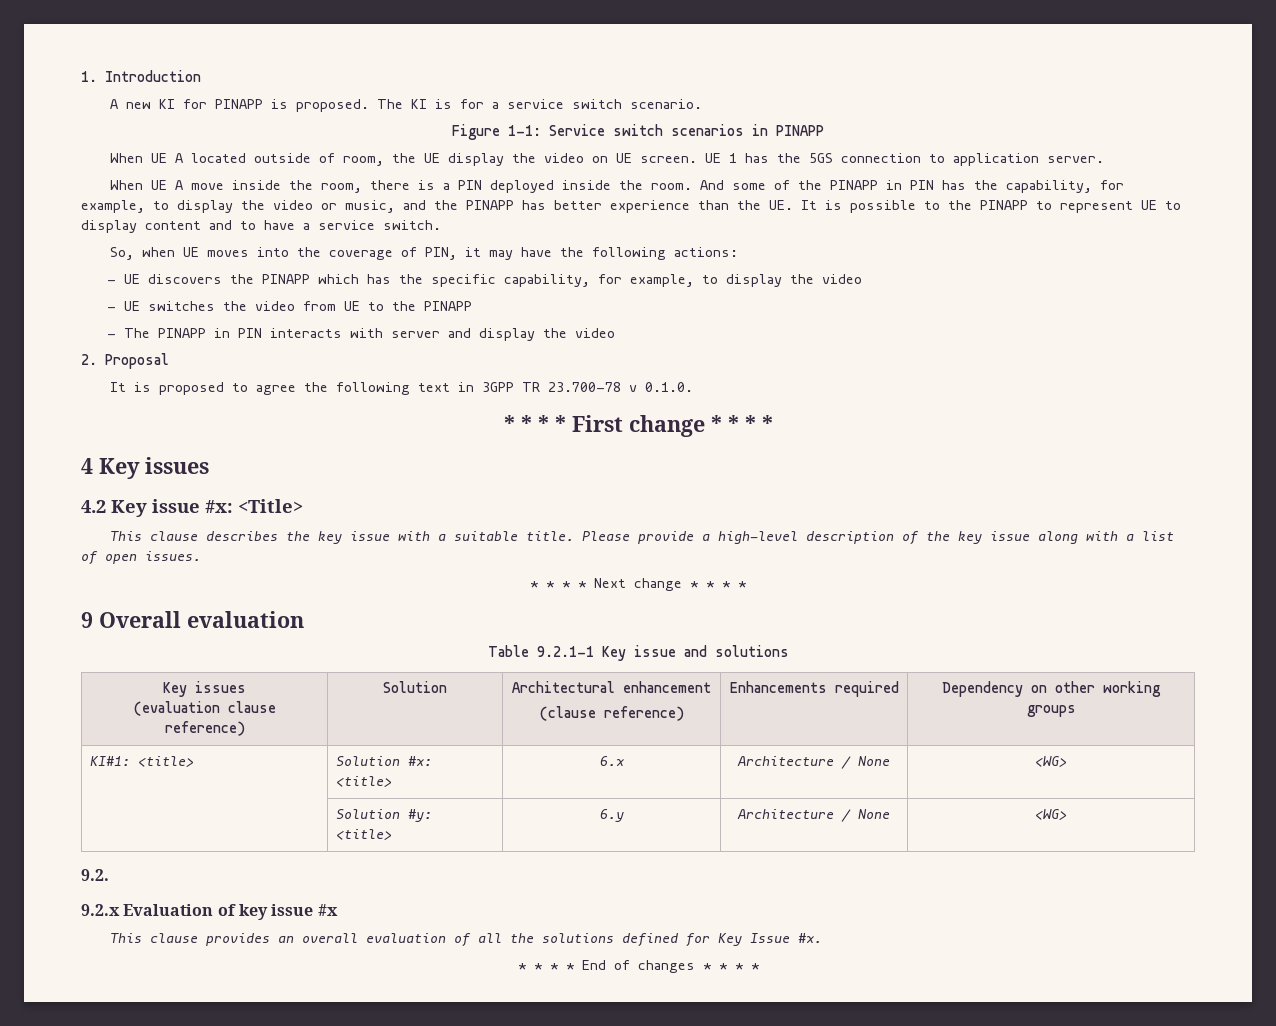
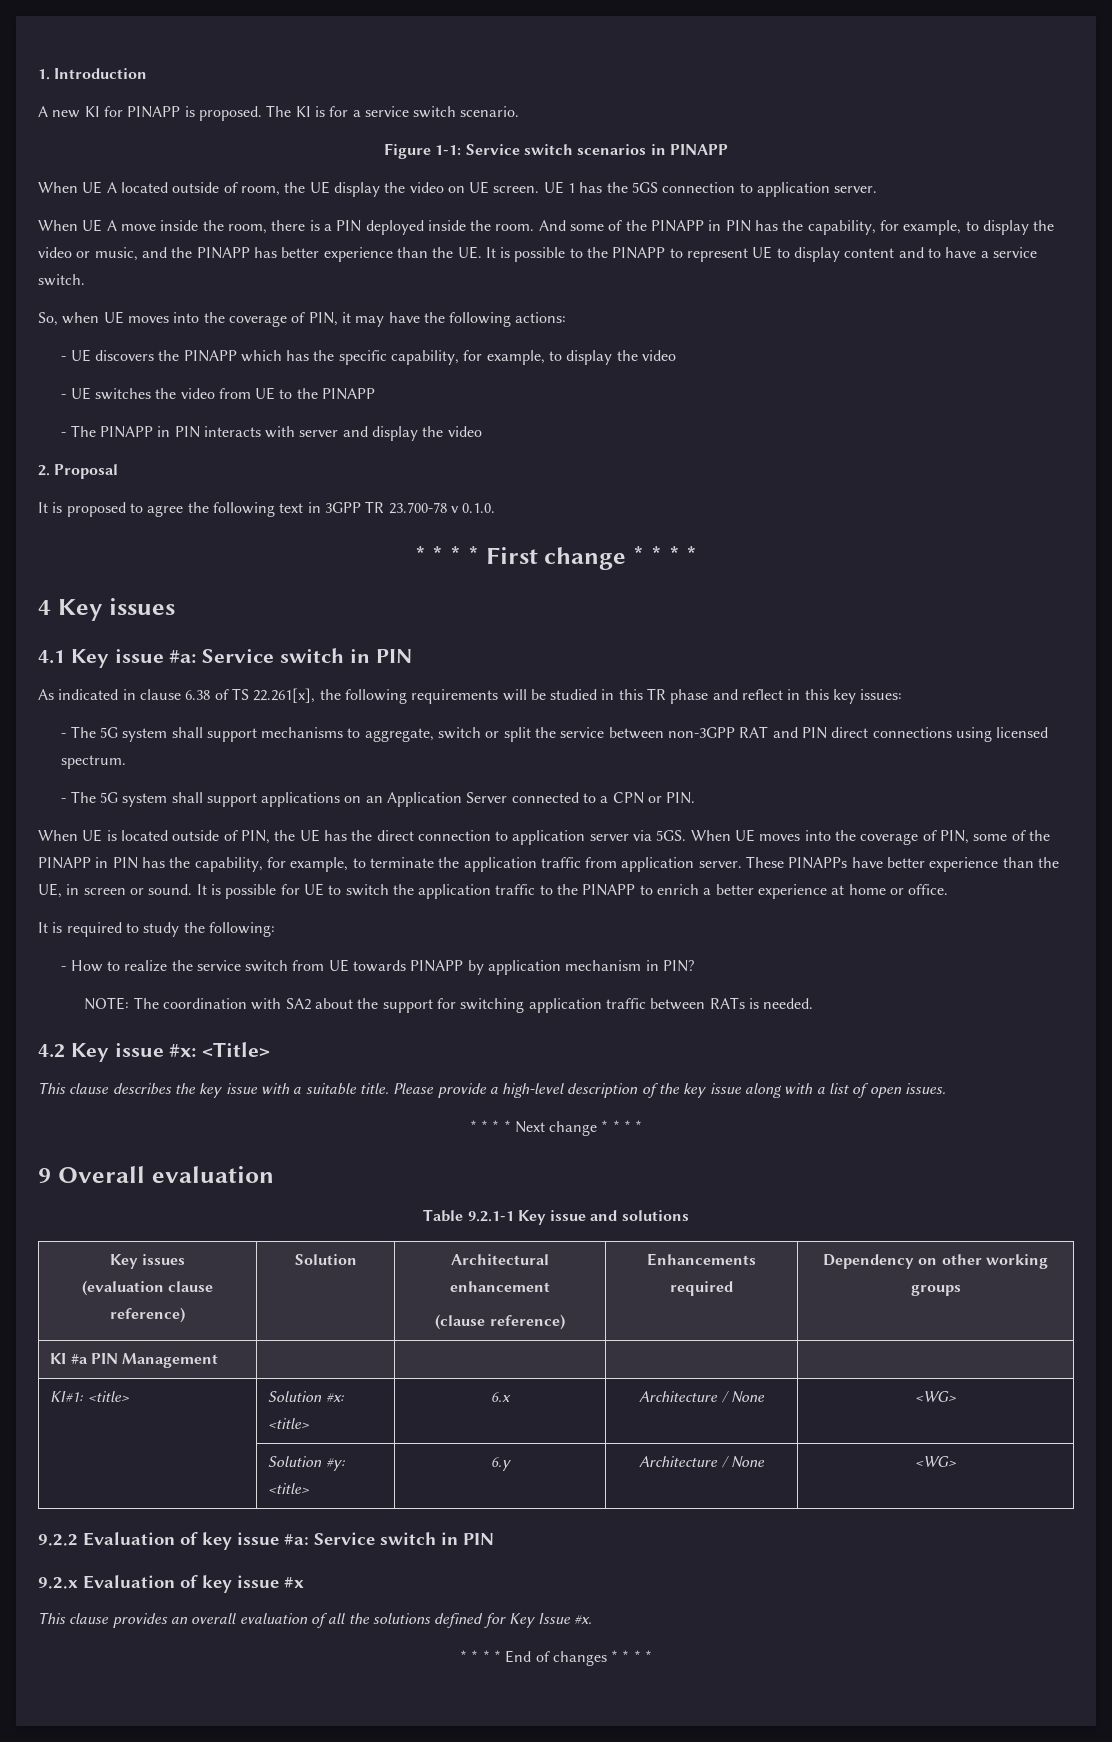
+ 4.1 Key issue #a: Service switch in PIN
+ As indicated in clause 6.38 of TS 22.261[x], the following requirements will be studied in this TR phase and reflect in this key issues:
+ - The 5G system shall support mechanisms to aggregate, switch or split the service between non-3GPP RAT and PIN direct connections using licensed spectrum.
+ - The 5G system shall support applications on an Application Server connected to a CPN or PIN.
+ When UE is located outside of PIN, the UE has the direct connection to application server via 5GS. When UE moves into the coverage of PIN, some of the PINAPP in PIN has the capability, for example, to terminate the application traffic from application server. These PINAPPs have better experience than the UE, in screen or sound. It is possible for UE to switch the application traffic to the PINAPP to enrich a better experience at home or office.
+ It is required to study the following:
+ - How to realize the service switch from UE towards PINAPP by application mechanism in PIN?
+ NOTE: The coordination with SA2 about the support for switching application traffic between RATs is needed.
+ KI #a PIN Management | | | |
- 9.2.
+ 9.2.2 Evaluation of key issue #a: Service switch in PIN

